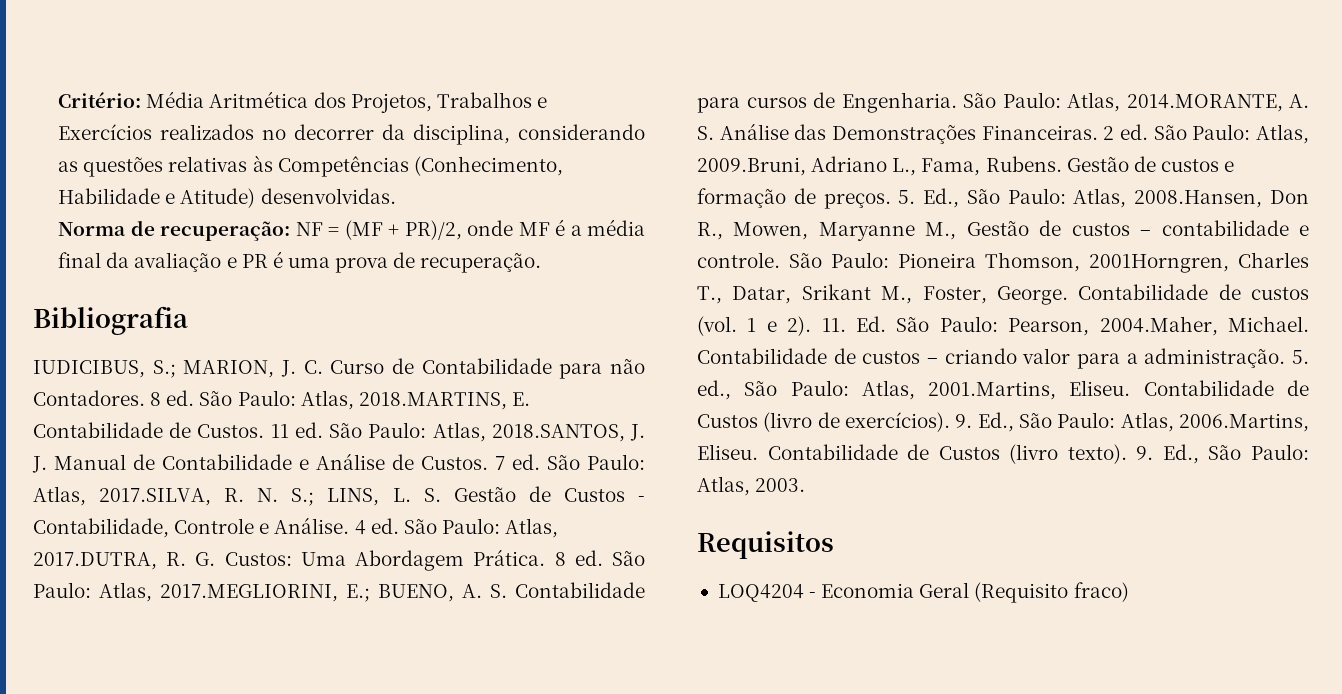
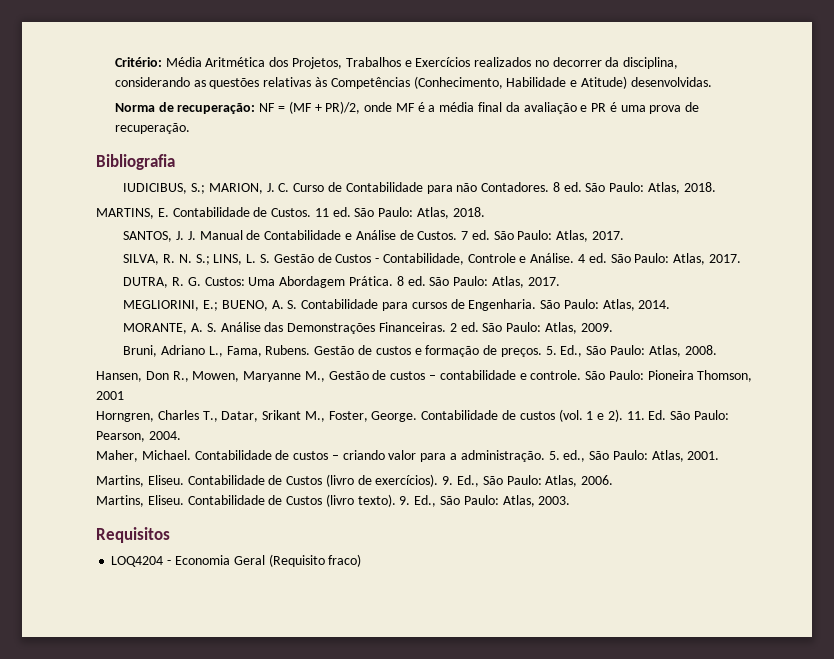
- 8 ed. São Paulo: Atlas, 2018.MARTINS, E. Contabilidade de Custos.
+ 8 ed. São Paulo: Atlas, 2018.
+ MARTINS, E. Contabilidade de Custos.
- 11 ed. São Paulo: Atlas, 2018.SANTOS, J. J. Manual de Contabilidade e Análise de Custos.
+ 11 ed. São Paulo: Atlas, 2018.
+ SANTOS, J. J. Manual de Contabilidade e Análise de Custos.
- 7 ed. São Paulo: Atlas, 2017.SILVA, R. N. S.; LINS, L. S. Gestão de Custos - Contabilidade, Controle e Análise.
+ 7 ed. São Paulo: Atlas, 2017.
+ SILVA, R. N. S.; LINS, L. S. Gestão de Custos - Contabilidade, Controle e Análise.
- 4 ed. São Paulo: Atlas, 2017.DUTRA, R. G. Custos: Uma Abordagem Prática.
+ 4 ed. São Paulo: Atlas, 2017.
+ DUTRA, R. G. Custos: Uma Abordagem Prática.
- 8 ed. São Paulo: Atlas, 2017.MEGLIORINI, E.; BUENO, A. S. Contabilidade para cursos de Engenharia.
+ 8 ed. São Paulo: Atlas, 2017.
+ MEGLIORINI, E.; BUENO, A. S. Contabilidade para cursos de Engenharia.
- São Paulo: Atlas, 2014.MORANTE, A. S. Análise das Demonstrações Financeiras.
+ São Paulo: Atlas, 2014.
+ MORANTE, A. S. Análise das Demonstrações Financeiras.
- 2 ed. São Paulo: Atlas, 2009.Bruni, Adriano L., Fama, Rubens.
+ 2 ed. São Paulo: Atlas, 2009.
+ Bruni, Adriano L., Fama, Rubens.
- 5. Ed., São Paulo: Atlas, 2008.Hansen, Don R., Mowen, Maryanne M., Gestão de custos – contabilidade e controle.
+ 5. Ed., São Paulo: Atlas, 2008.
+ Hansen, Don R., Mowen, Maryanne M., Gestão de custos – contabilidade e controle.
- São Paulo: Pioneira Thomson, 2001Horngren, Charles T., Datar, Srikant M., Foster, George.
+ São Paulo: Pioneira Thomson, 2001
+ Horngren, Charles T., Datar, Srikant M., Foster, George.
- 11. Ed. São Paulo: Pearson, 2004.Maher, Michael.
+ 11. Ed. São Paulo: Pearson, 2004.
+ Maher, Michael.
- 5. ed., São Paulo: Atlas, 2001.Martins, Eliseu.
+ 5. ed., São Paulo: Atlas, 2001.
+ Martins, Eliseu.
- 9. Ed., São Paulo: Atlas, 2006.Martins, Eliseu.
+ 9. Ed., São Paulo: Atlas, 2006.
+ Martins, Eliseu.

